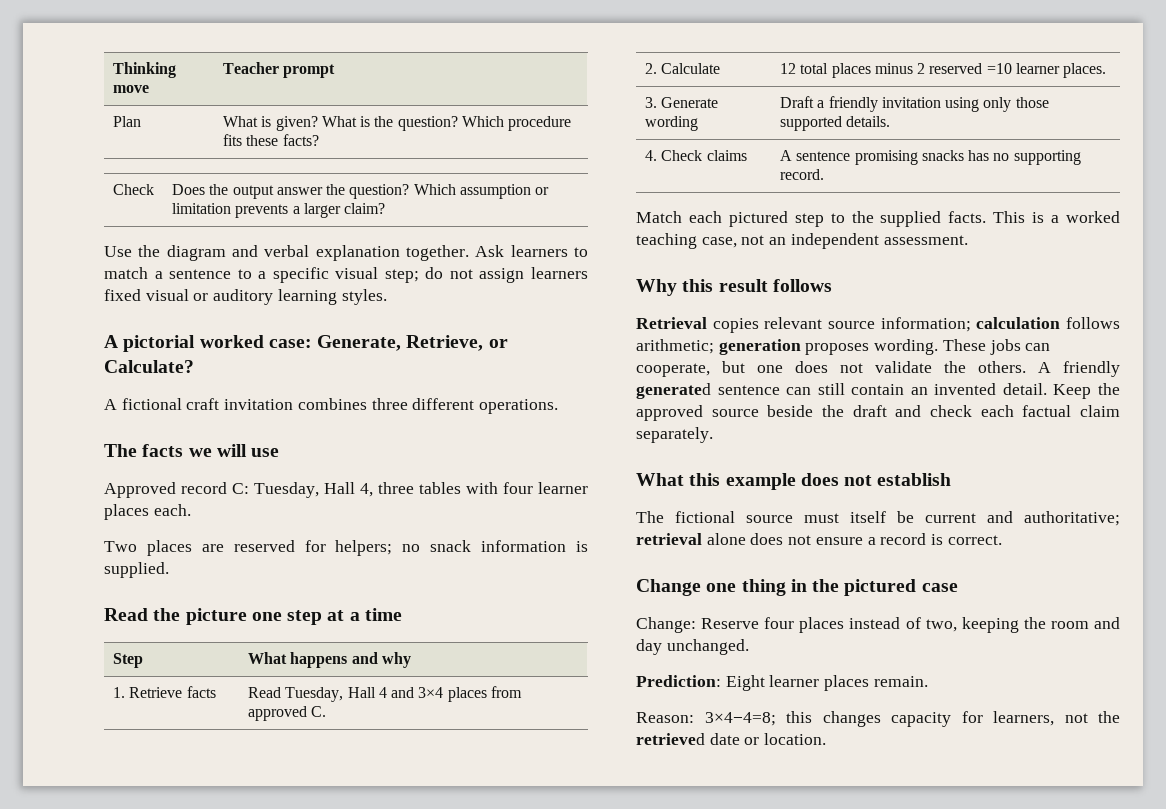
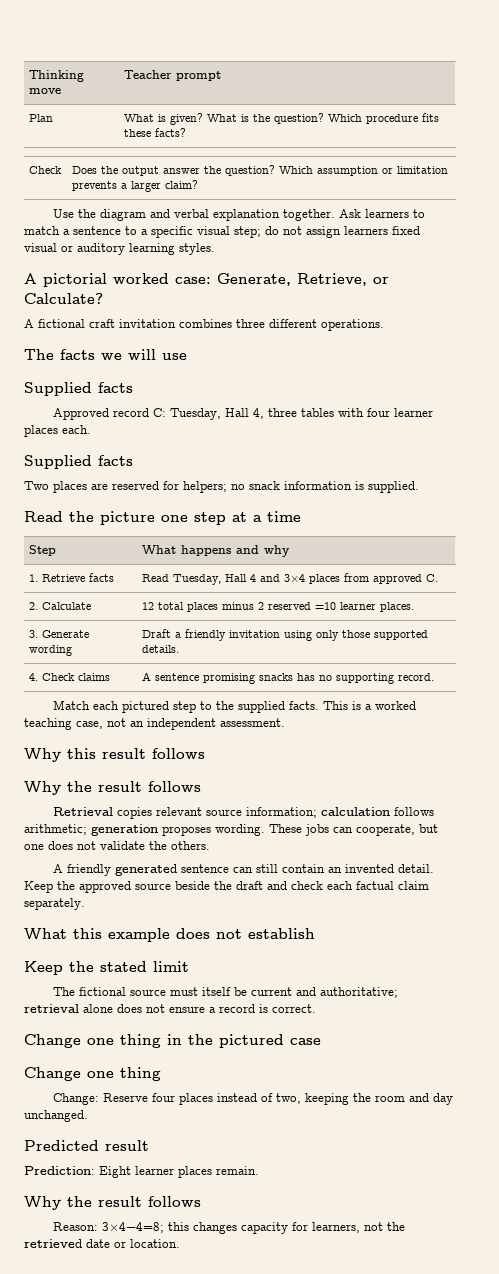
  The facts we will use
+ Supplied facts
  Approved record C: Tuesday, Hall 4, three tables with four learner places each.
+ Supplied facts
  Why this result follows
+ Why the result follows
- These jobs can cooperate, but one does not validate the others. A friendly generated sentence can still contain an invented detail.
+ These jobs can cooperate, but one does not validate the others.
+ A friendly generated sentence can still contain an invented detail.
+ Keep the stated limit
  Change one thing in the pictured case
+ Change one thing
+ Predicted result
  Prediction: Eight learner places remain.
+ Why the result follows

